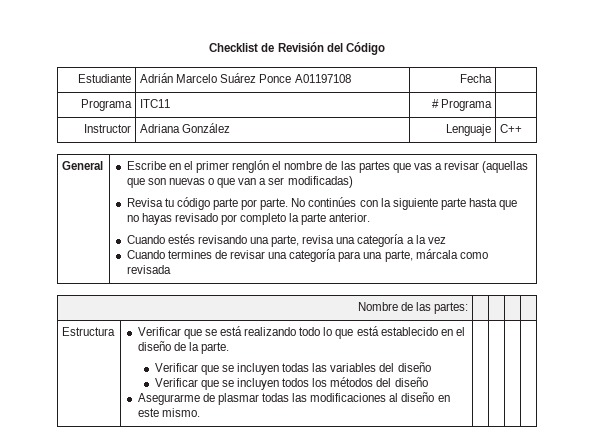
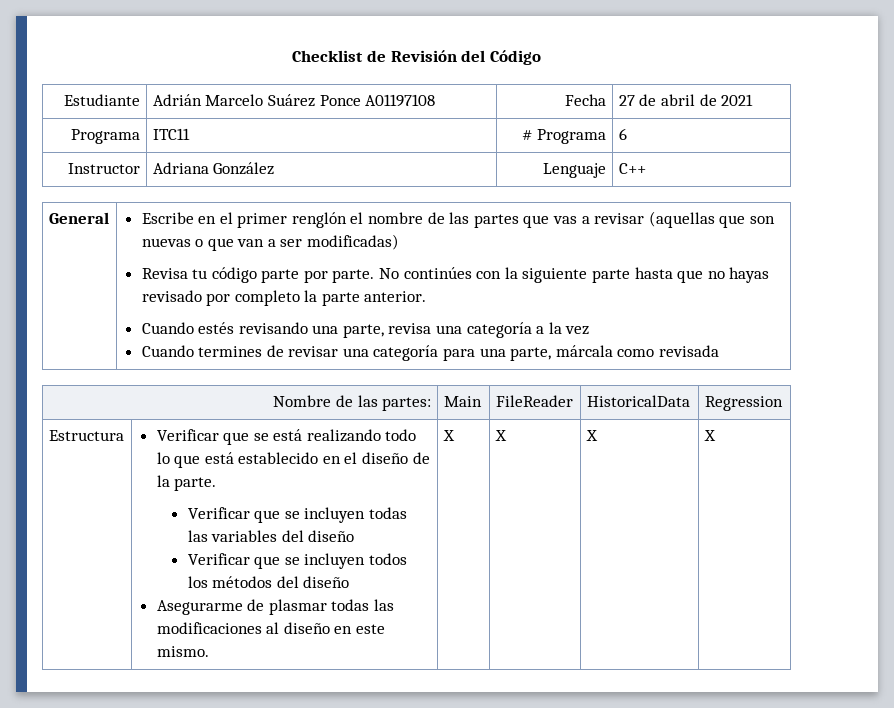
- Estudiante | Adrián Marcelo Suárez Ponce A01197108 | Fecha |
+ Estudiante | Adrián Marcelo Suárez Ponce A01197108 | Fecha | 27 de abril de 2021
- Programa | ITC11 | # Programa |
+ Programa | ITC11 | # Programa | 6
- Nombre de las partes: | | | |
+ Nombre de las partes: | Main | FileReader | HistoricalData | Regression
+ X | X | X | X

